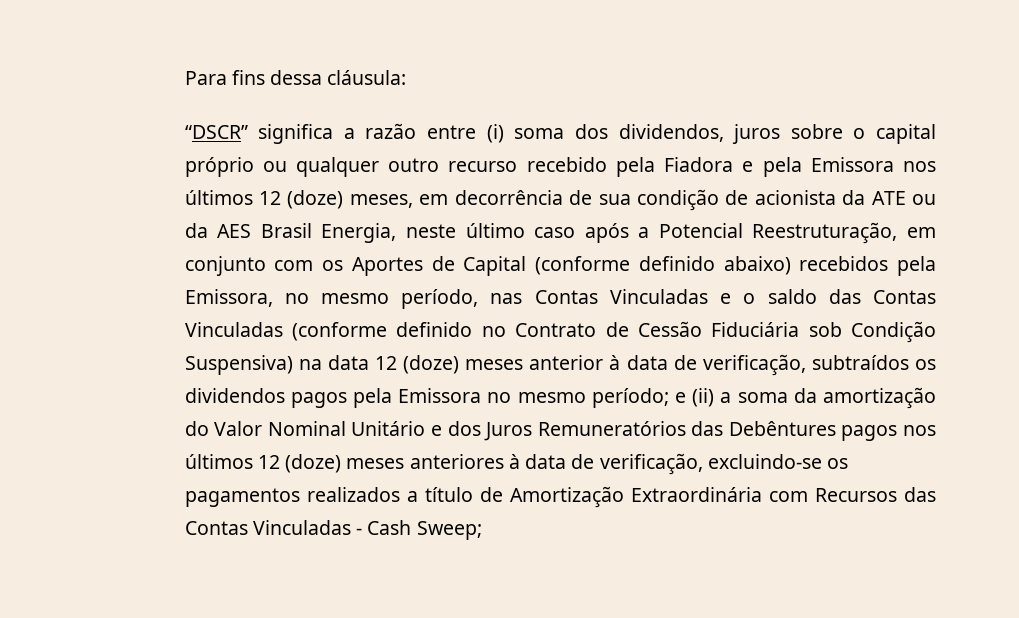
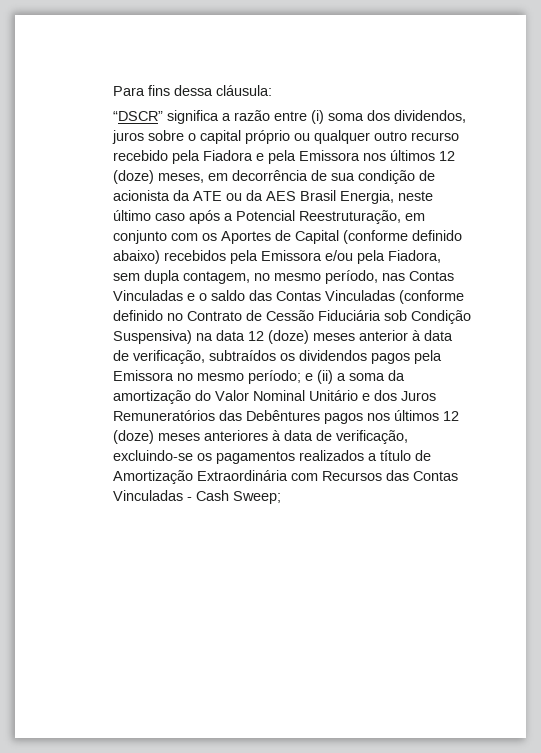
- “DSCR” significa a razão entre (i) soma dos dividendos, juros sobre o capital próprio ou qualquer outro recurso recebido pela Fiadora e pela Emissora nos últimos 12 (doze) meses, em decorrência de sua condição de acionista da ATE ou da AES Brasil Energia, neste último caso após a Potencial Reestruturação, em conjunto com os Aportes de Capital (conforme definido abaixo) recebidos pela Emissora, no mesmo período, nas Contas Vinculadas e o saldo das Contas Vinculadas (conforme definido no Contrato de Cessão Fiduciária sob Condição Suspensiva) na data 12 (doze) meses anterior à data de verificação, subtraídos os dividendos pagos pela Emissora no mesmo período;
+ “DSCR” significa a razão entre (i) soma dos dividendos, juros sobre o capital próprio ou qualquer outro recurso recebido pela Fiadora e pela Emissora nos últimos 12 (doze) meses, em decorrência de sua condição de acionista da ATE ou da AES Brasil Energia, neste último caso após a Potencial Reestruturação, em conjunto com os Aportes de Capital (conforme definido abaixo) recebidos pela Emissora e/ou pela Fiadora, sem dupla contagem, no mesmo período, nas Contas Vinculadas e o saldo das Contas Vinculadas (conforme definido no Contrato de Cessão Fiduciária sob Condição Suspensiva) na data 12 (doze) meses anterior à data de verificação, subtraídos os dividendos pagos pela Emissora no mesmo período;

